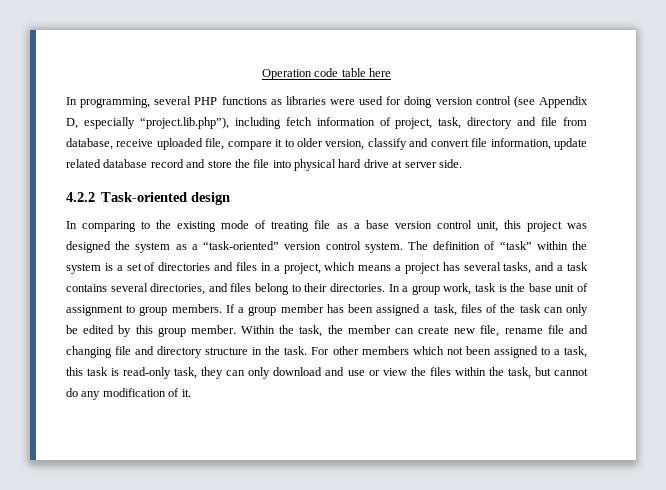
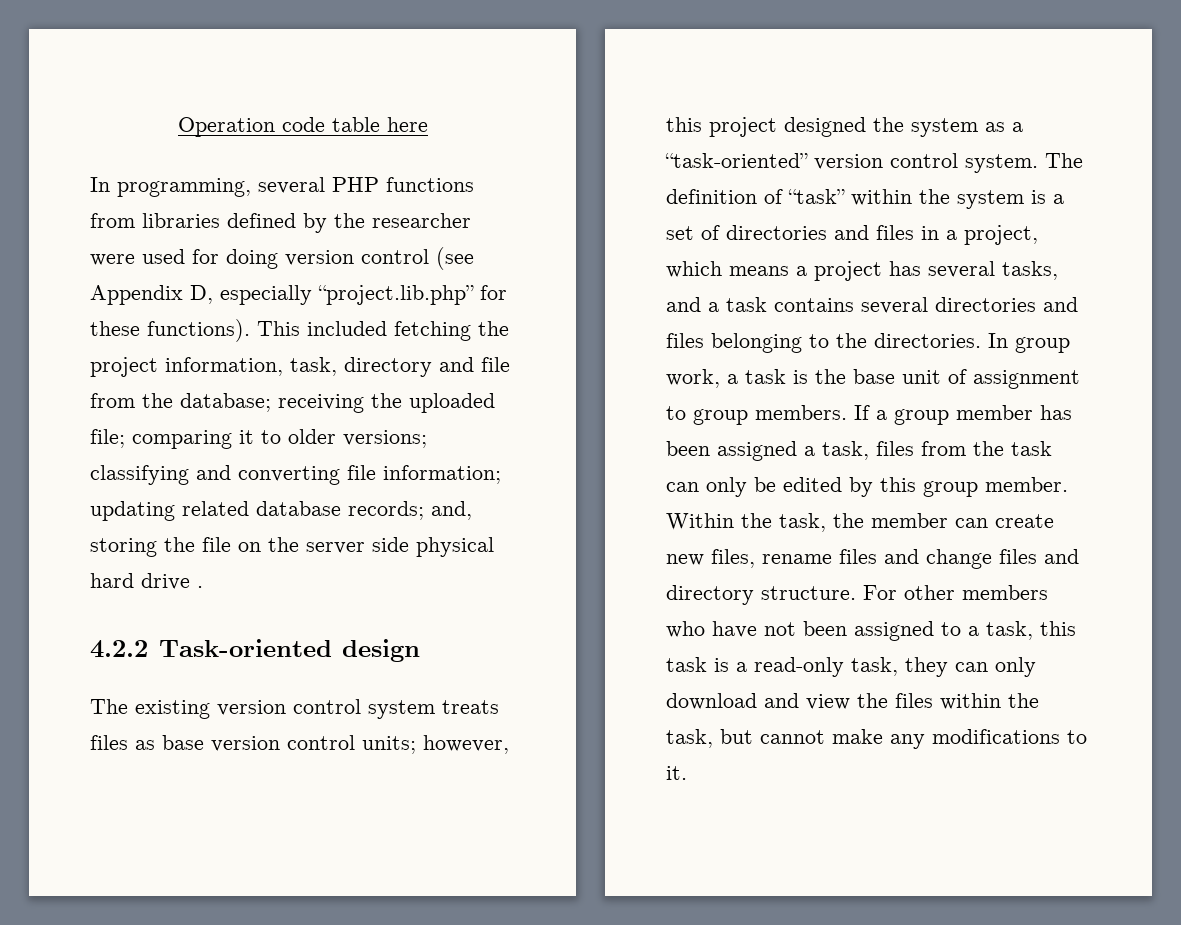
- In programming, several PHP functions as libraries were used for doing version control (see Appendix D, especially “project.lib.php”), including fetch information of project, task, directory and file from database, receive uploaded file, compare it to older version, classify and convert file information, update related database record and store the file into physical hard drive at server side.
+ In programming, several PHP functions from libraries defined by the researcher were used for doing version control (see Appendix D, especially “project.lib.php” for these functions). This included fetching the project information, task, directory and file from the database; receiving the uploaded file; comparing it to older versions; classifying and converting file information; updating related database records; and, storing the file on the server side physical hard drive .
  4.2.2 Task-oriented design
- In comparing to the existing mode of treating file as a base version control unit, this project was designed the system as a “task-oriented” version control system.
+ The existing version control system treats files as base version control units; however, this project designed the system as a “task-oriented” version control system.
- The definition of “task” within the system is a set of directories and files in a project, which means a project has several tasks, and a task contains several directories, and files belong to their directories.
+ The definition of “task” within the system is a set of directories and files in a project, which means a project has several tasks, and a task contains several directories and files belonging to the directories.
- In a group work, task is the base unit of assignment to group members.
+ In group work, a task is the base unit of assignment to group members.
- If a group member has been assigned a task, files of the task can only be edited by this group member.
+ If a group member has been assigned a task, files from the task can only be edited by this group member.
- Within the task, the member can create new file, rename file and changing file and directory structure in the task.
+ Within the task, the member can create new files, rename files and change files and directory structure.
- For other members which not been assigned to a task, this task is read-only task, they can only download and use or view the files within the task, but cannot do any modification of it.
+ For other members who have not been assigned to a task, this task is a read-only task, they can only download and view the files within the task, but cannot make any modifications to it.

